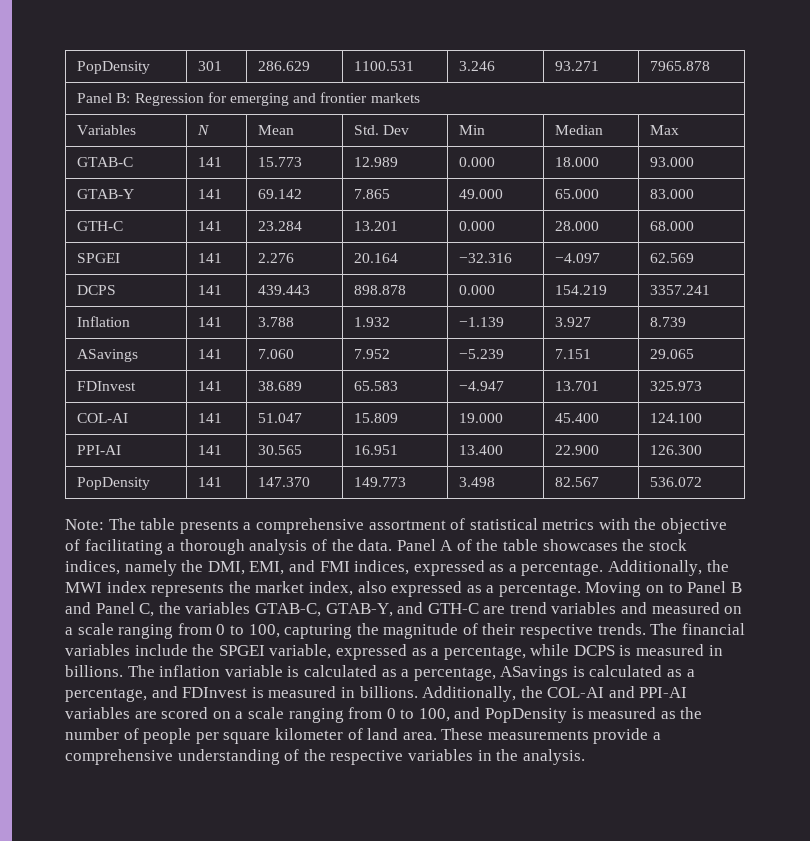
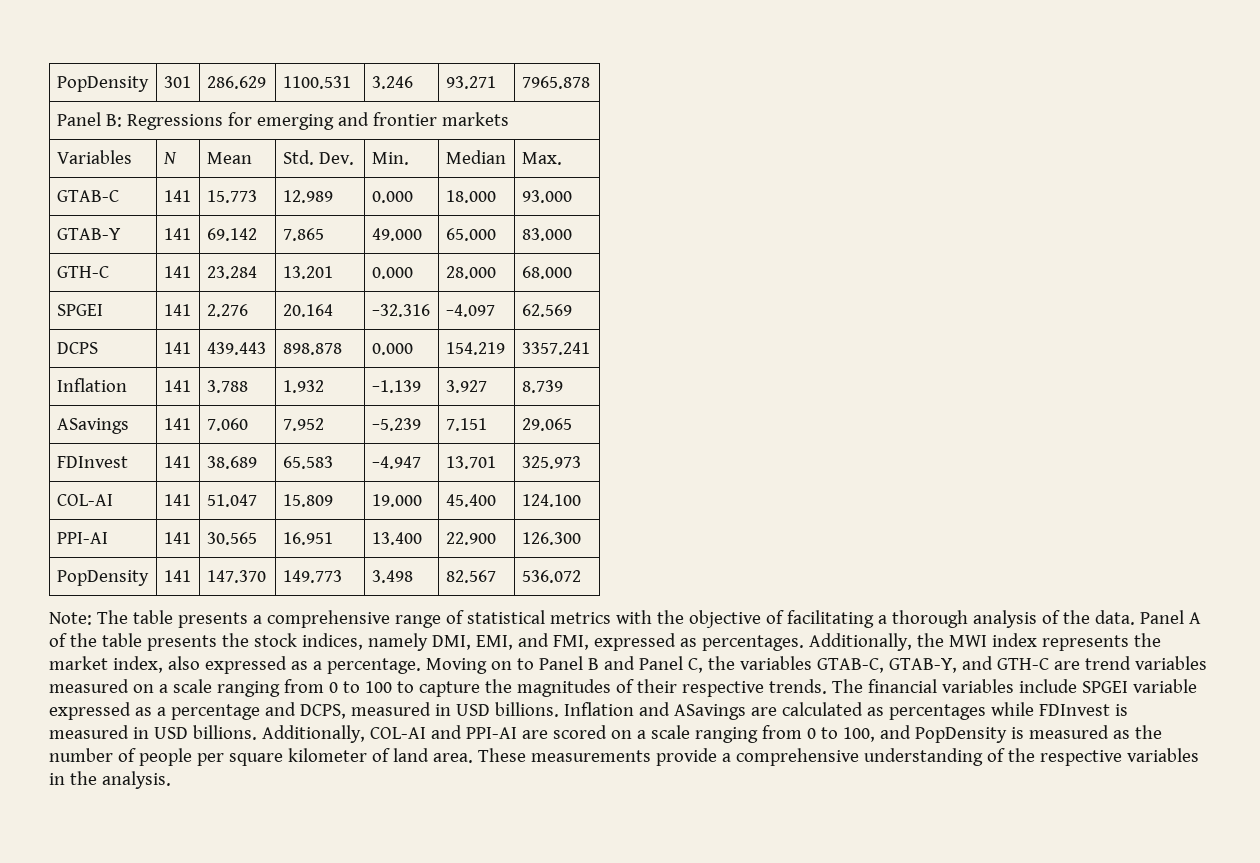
- Panel B: Regression for emerging and frontier markets
+ Panel B: Regressions for emerging and frontier markets
- Variables | N | Mean | Std. Dev | Min | Median | Max
+ Variables | N | Mean | Std. Dev. | Min. | Median | Max.
- Note: The table presents a comprehensive assortment of statistical metrics with the objective of facilitating a thorough analysis of the data.
+ Note: The table presents a comprehensive range of statistical metrics with the objective of facilitating a thorough analysis of the data.
- Panel A of the table showcases the stock indices, namely the DMI, EMI, and FMI indices, expressed as a percentage.
+ Panel A of the table presents the stock indices, namely DMI, EMI, and FMI, expressed as percentages.
- Moving on to Panel B and Panel C, the variables GTAB-C, GTAB-Y, and GTH-C are trend variables and measured on a scale ranging from 0 to 100, capturing the magnitude of their respective trends.
+ Moving on to Panel B and Panel C, the variables GTAB-C, GTAB-Y, and GTH-C are trend variables measured on a scale ranging from 0 to 100 to capture the magnitudes of their respective trends.
- The financial variables include the SPGEI variable, expressed as a percentage, while DCPS is measured in billions. The inflation variable is calculated as a percentage, ASavings is calculated as a percentage, and FDInvest is measured in billions.
+ The financial variables include SPGEI variable expressed as a percentage and DCPS, measured in USD billions. Inflation and ASavings are calculated as percentages while FDInvest is measured in USD billions.
- Additionally, the COL-AI and PPI-AI variables are scored on a scale ranging from 0 to 100, and PopDensity is measured as the number of people per square kilometer of land area.
+ Additionally, COL-AI and PPI-AI are scored on a scale ranging from 0 to 100, and PopDensity is measured as the number of people per square kilometer of land area.

